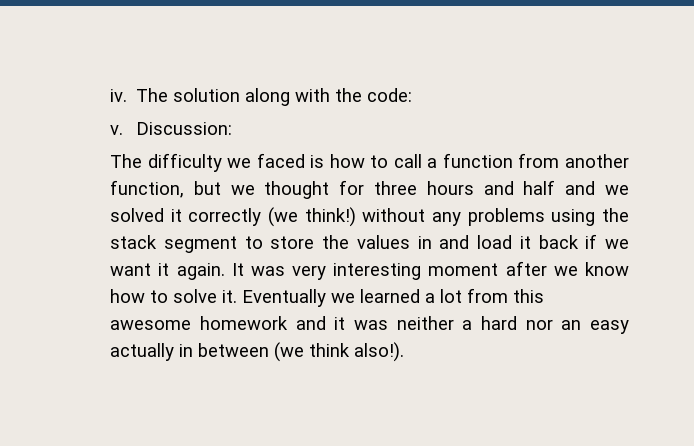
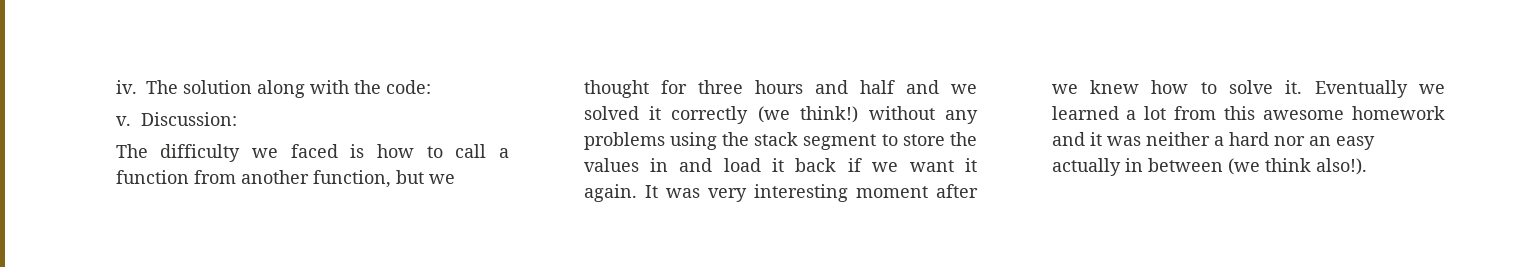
- It was very interesting moment after we know how to solve it.
+ It was very interesting moment after we knew how to solve it.

